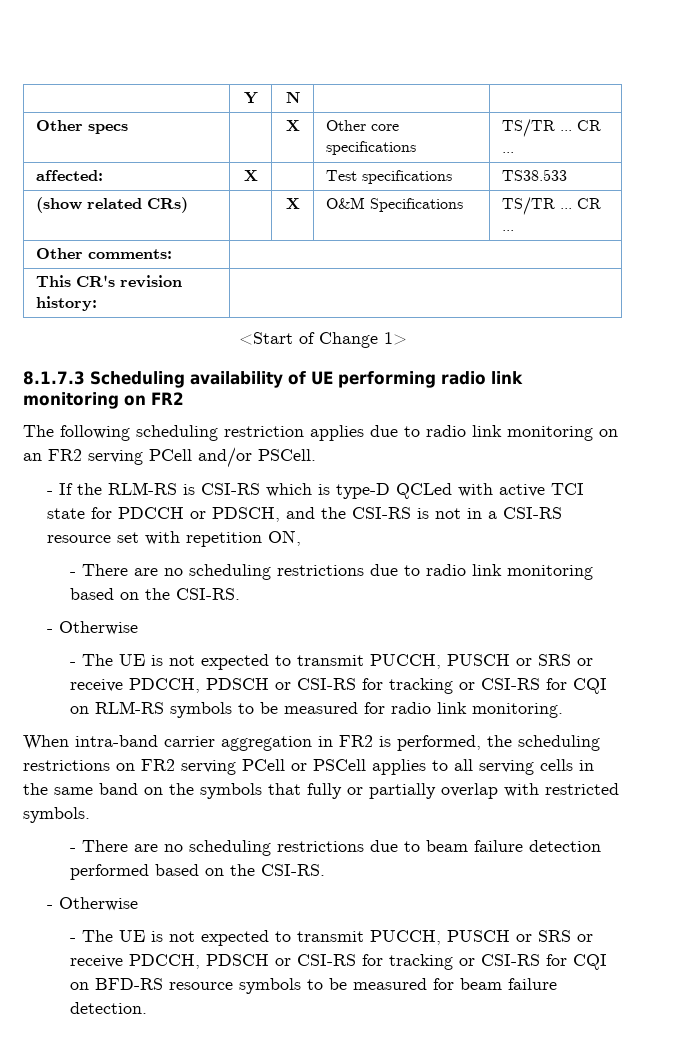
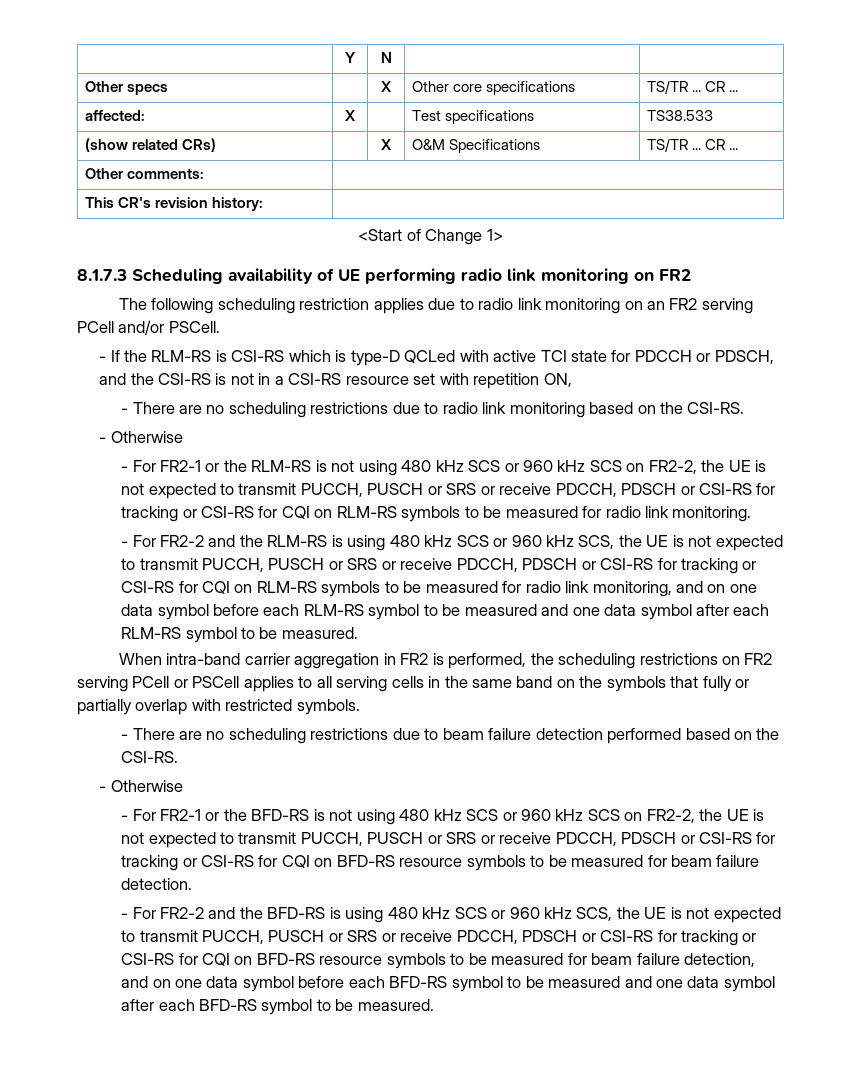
- - The UE is not expected to transmit PUCCH, PUSCH or SRS or receive PDCCH, PDSCH or CSI-RS for tracking or CSI-RS for CQI on RLM-RS symbols to be measured for radio link monitoring.
+ - For FR2-1 or the RLM-RS is not using 480 kHz SCS or 960 kHz SCS on FR2-2, the UE is not expected to transmit PUCCH, PUSCH or SRS or receive PDCCH, PDSCH or CSI-RS for tracking or CSI-RS for CQI on RLM-RS symbols to be measured for radio link monitoring.
+ - For FR2-2 and the RLM-RS is using 480 kHz SCS or 960 kHz SCS, the UE is not expected to transmit PUCCH, PUSCH or SRS or receive PDCCH, PDSCH or CSI-RS for tracking or CSI-RS for CQI on RLM-RS symbols to be measured for radio link monitoring, and on one data symbol before each RLM-RS symbol to be measured and one data symbol after each RLM-RS symbol to be measured.
- - The UE is not expected to transmit PUCCH, PUSCH or SRS or receive PDCCH, PDSCH or CSI-RS for tracking or CSI-RS for CQI on BFD-RS resource symbols to be measured for beam failure detection.
+ - For FR2-1 or the BFD-RS is not using 480 kHz SCS or 960 kHz SCS on FR2-2, the UE is not expected to transmit PUCCH, PUSCH or SRS or receive PDCCH, PDSCH or CSI-RS for tracking or CSI-RS for CQI on BFD-RS resource symbols to be measured for beam failure detection.
+ - For FR2-2 and the BFD-RS is using 480 kHz SCS or 960 kHz SCS, the UE is not expected to transmit PUCCH, PUSCH or SRS or receive PDCCH, PDSCH or CSI-RS for tracking or CSI-RS for CQI on BFD-RS resource symbols to be measured for beam failure detection, and on one data symbol before each BFD-RS symbol to be measured and one data symbol after each BFD-RS symbol to be measured.

